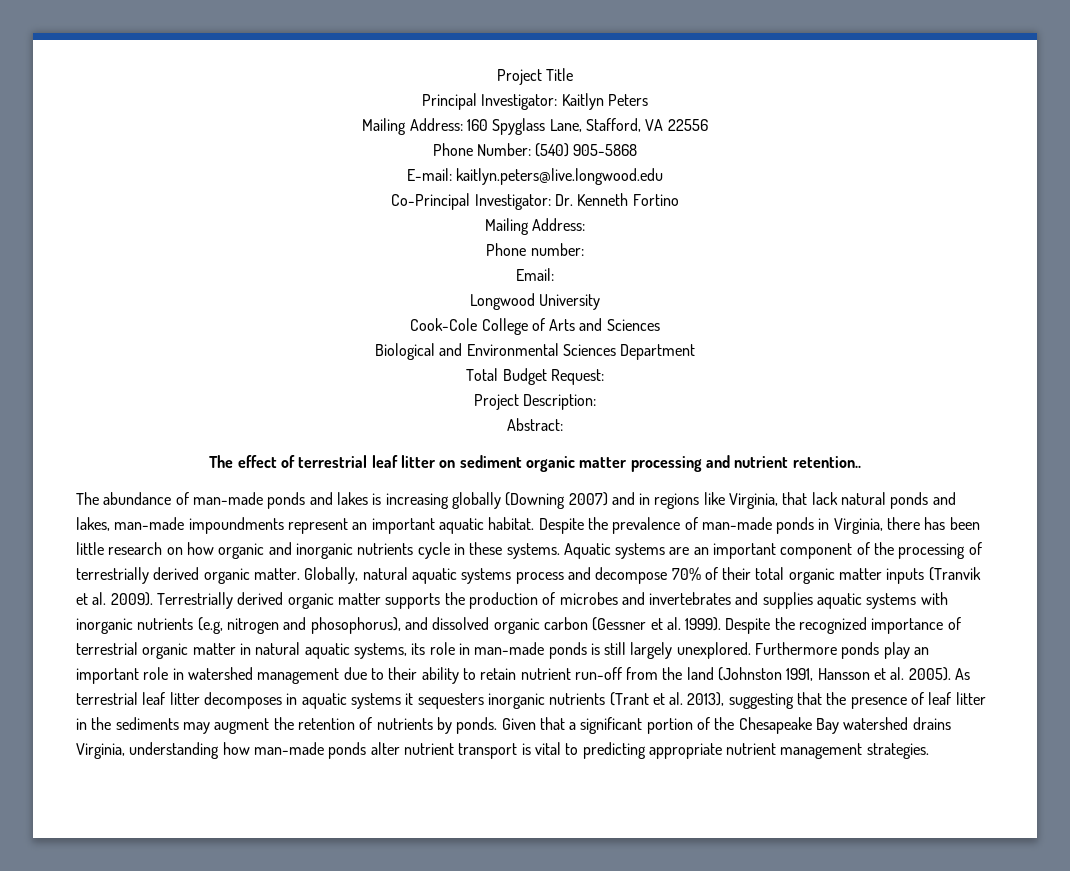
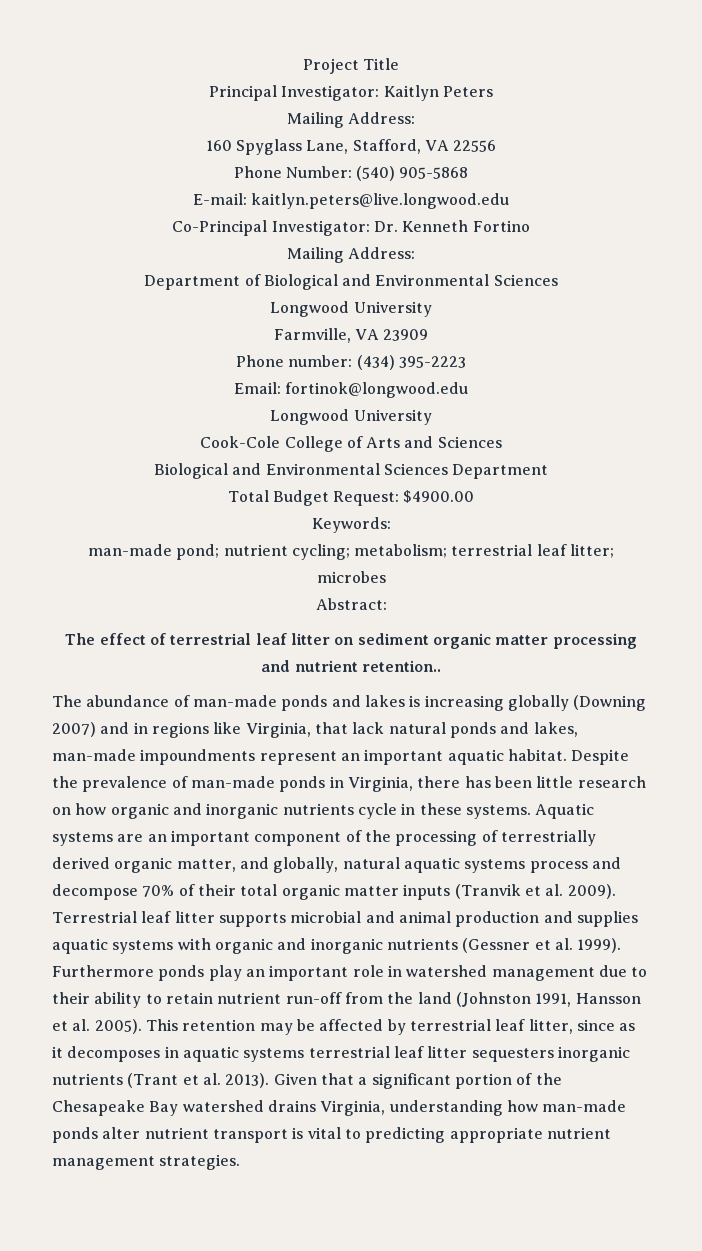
  Principal Investigator: Kaitlyn Peters
- Mailing Address: 160 Spyglass Lane, Stafford, VA 22556
+ Mailing Address:
+ 160 Spyglass Lane, Stafford, VA 22556
+ Department of Biological and Environmental Sciences
+ Longwood University
+ Farmville, VA 23909
- Phone number:
+ Phone number: (434) 395-2223
- Email:
+ Email: fortinok@longwood.edu
- Total Budget Request:
- Project Description:
+ Total Budget Request: $4900.00
+ Keywords:
+ man-made pond; nutrient cycling; metabolism; terrestrial leaf litter; microbes
- Aquatic systems are an important component of the processing of terrestrially derived organic matter. Globally, natural aquatic systems process and decompose 70% of their total organic matter inputs (Tranvik et al. 2009).
+ Aquatic systems are an important component of the processing of terrestrially derived organic matter, and globally, natural aquatic systems process and decompose 70% of their total organic matter inputs (Tranvik et al. 2009).
- Terrestrially derived organic matter supports the production of microbes and invertebrates and supplies aquatic systems with inorganic nutrients (e.g, nitrogen and phosophorus), and dissolved organic carbon (Gessner et al. 1999). Despite the recognized importance of terrestrial organic matter in natural aquatic systems, its role in man-made ponds is still largely unexplored.
+ Terrestrial leaf litter supports microbial and animal production and supplies aquatic systems with organic and inorganic nutrients (Gessner et al. 1999).
- As terrestrial leaf litter decomposes in aquatic systems it sequesters inorganic nutrients (Trant et al. 2013), suggesting that the presence of leaf litter in the sediments may augment the retention of nutrients by ponds.
+ This retention may be affected by terrestrial leaf litter, since as it decomposes in aquatic systems terrestrial leaf litter sequesters inorganic nutrients (Trant et al. 2013).

